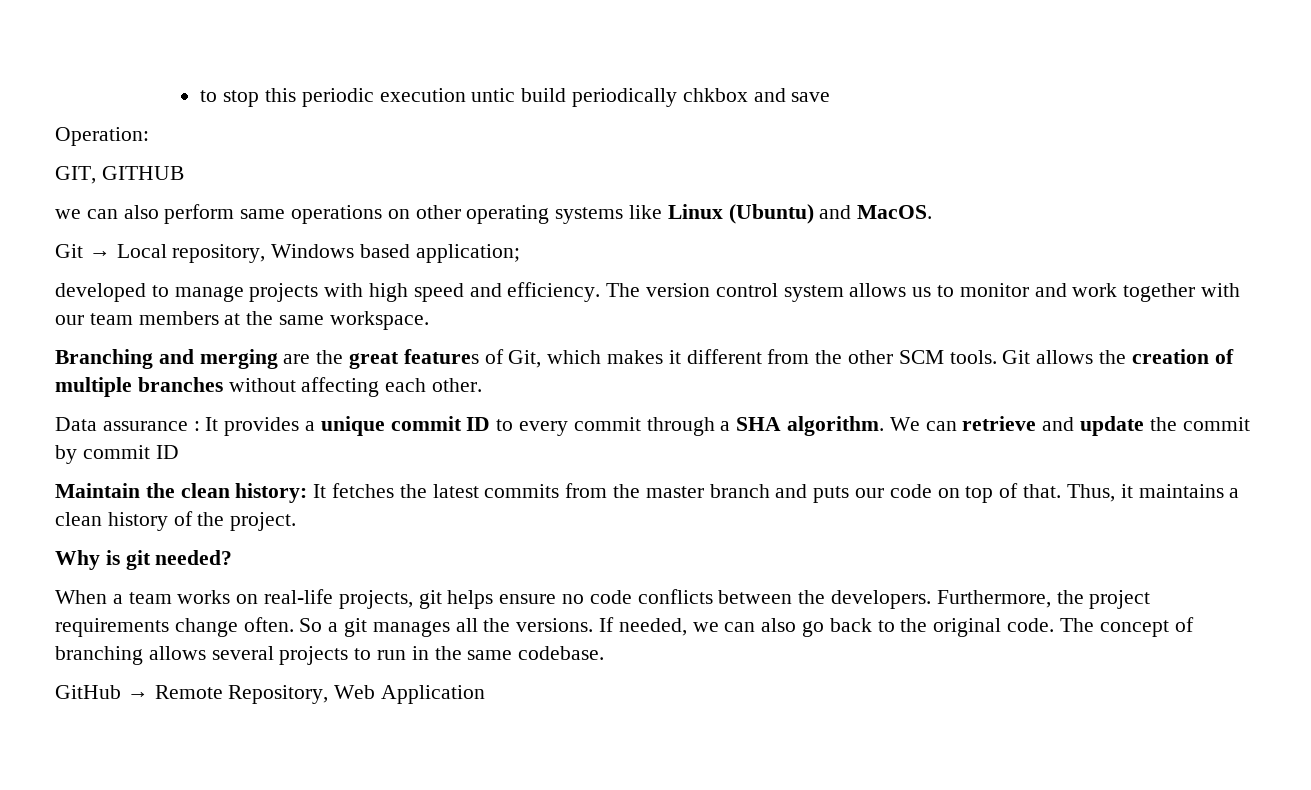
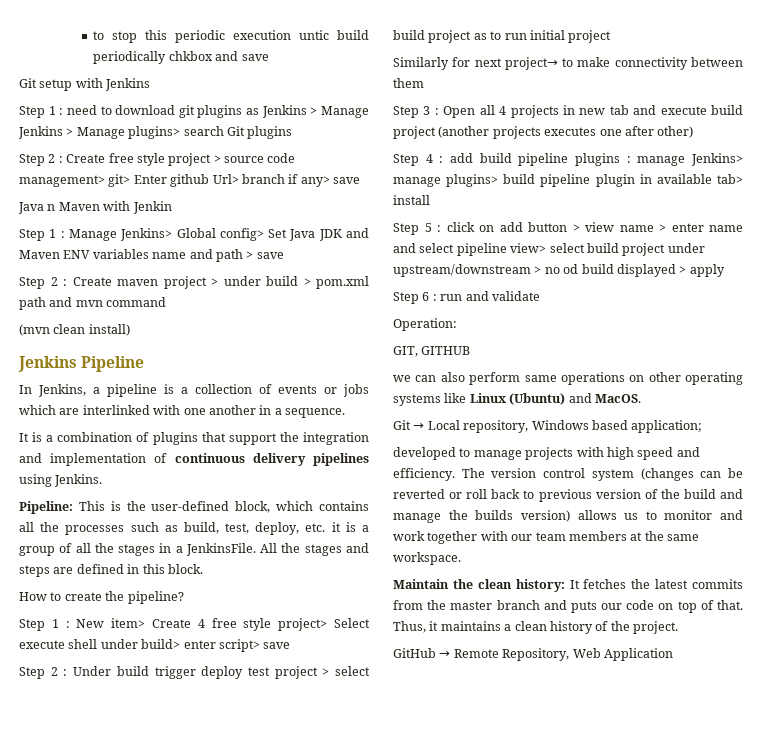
+ Git setup with Jenkins
+ Step 1 : need to download git plugins as Jenkins > Manage Jenkins > Manage plugins> search Git plugins
+ Step 2 : Create free style project > source code management> git> Enter github Url> branch if any> save
+ Java n Maven with Jenkin
+ Step 1 : Manage Jenkins> Global config> Set Java JDK and Maven ENV variables name and path > save
+ Step 2 : Create maven project > under build > pom.xml path and mvn command
+ (mvn clean install)
+ Jenkins Pipeline
+ In Jenkins, a pipeline is a collection of events or jobs which are interlinked with one another in a sequence.
+ It is a combination of plugins that support the integration and implementation of continuous delivery pipelines using Jenkins.
+ Pipeline: This is the user-defined block, which contains all the processes such as build, test, deploy, etc. it is a group of all the stages in a JenkinsFile. All the stages and steps are defined in this block.
+ How to create the pipeline?
+ Step 1 : New item> Create 4 free style project> Select execute shell under build> enter script> save
+ Step 2 : Under build trigger deploy test project > select build project as to run initial project
+ Similarly for next project→ to make connectivity between them
+ Step 3 : Open all 4 projects in new tab and execute build project (another projects executes one after other)
+ Step 4 : add build pipeline plugins : manage Jenkins> manage plugins> build pipeline plugin in available tab> install
+ Step 5 : click on add button > view name > enter name and select pipeline view> select build project under upstream/downstream > no od build displayed > apply
+ Step 6 : run and validate
- The version control system allows us to monitor and work together with our team members at the same workspace.
+ The version control system (changes can be reverted or roll back to previous version of the build and manage the builds version) allows us to monitor and work together with our team members at the same workspace.
- Branching and merging are the great features of Git, which makes it different from the other SCM tools. Git allows the creation of multiple branches without affecting each other.
- Data assurance : It provides a unique commit ID to every commit through a SHA algorithm. We can retrieve and update the commit by commit ID
- Why is git needed?
- When a team works on real-life projects, git helps ensure no code conflicts between the developers. Furthermore, the project requirements change often. So a git manages all the versions. If needed, we can also go back to the original code. The concept of branching allows several projects to run in the same codebase.

